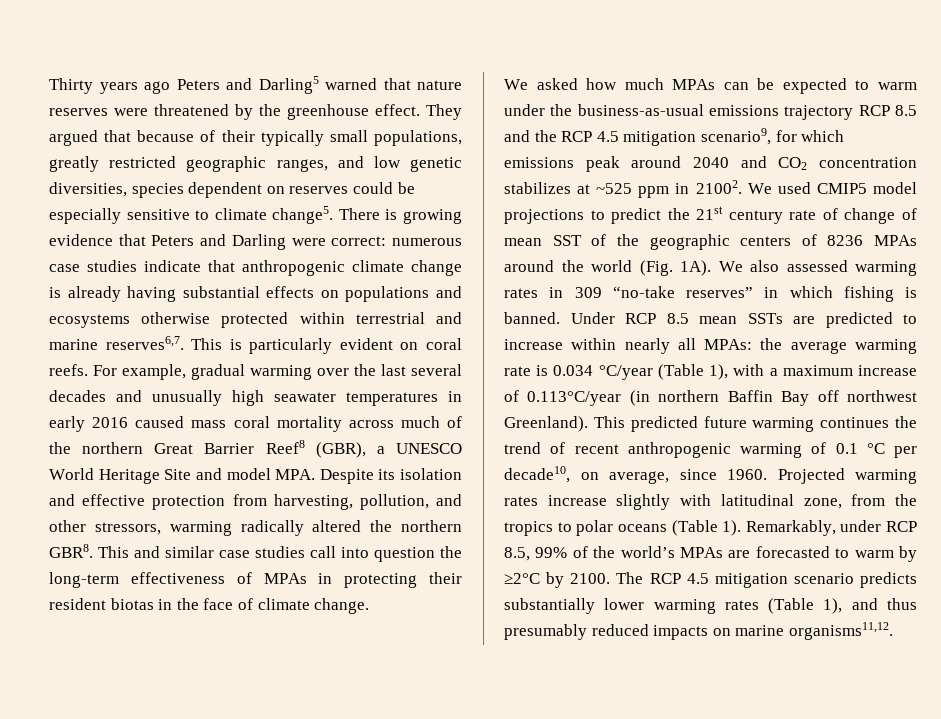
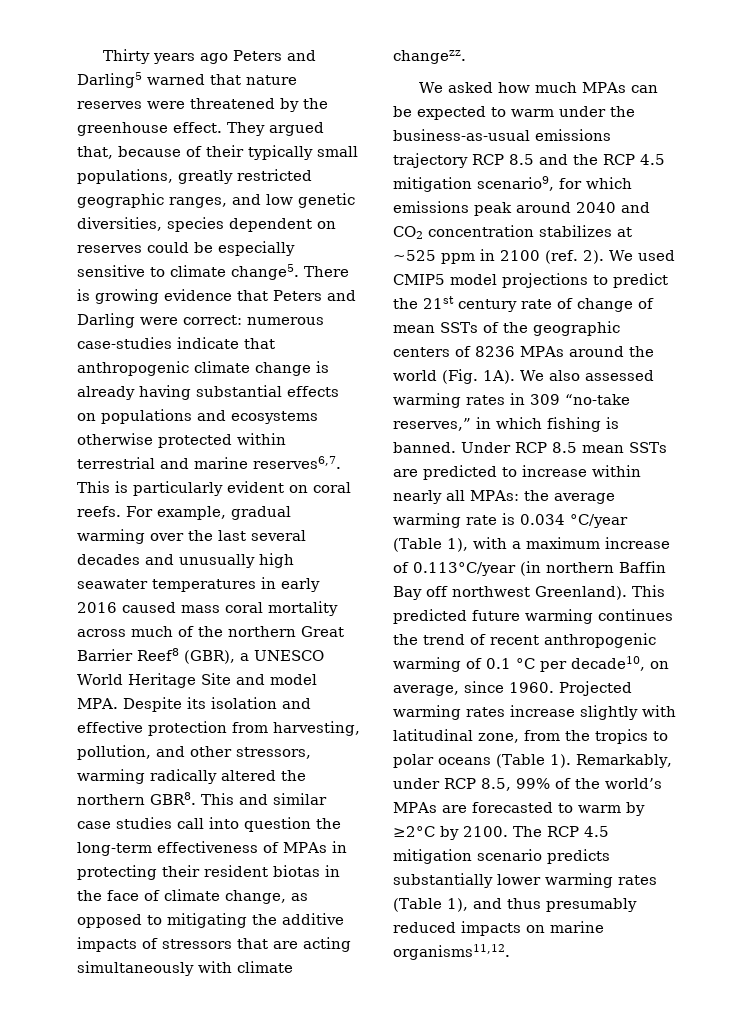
- They argued that because of their typically small populations, greatly restricted geographic ranges, and low genetic diversities, species dependent on reserves could be especially sensitive to climate change5.
+ They argued that, because of their typically small populations, greatly restricted geographic ranges, and low genetic diversities, species dependent on reserves could be especially sensitive to climate change5.
- There is growing evidence that Peters and Darling were correct: numerous case studies indicate that anthropogenic climate change is already having substantial effects on populations and ecosystems otherwise protected within terrestrial and marine reserves6,7.
+ There is growing evidence that Peters and Darling were correct: numerous case-studies indicate that anthropogenic climate change is already having substantial effects on populations and ecosystems otherwise protected within terrestrial and marine reserves6,7.
- This and similar case studies call into question the long-term effectiveness of MPAs in protecting their resident biotas in the face of climate change.
+ This and similar case studies call into question the long-term effectiveness of MPAs in protecting their resident biotas in the face of climate change, as opposed to mitigating the additive impacts of stressors that are acting simultaneously with climate changezz.
- We asked how much MPAs can be expected to warm under the business-as-usual emissions trajectory RCP 8.5 and the RCP 4.5 mitigation scenario9, for which emissions peak around 2040 and CO2 concentration stabilizes at ~525 ppm in 21002.
+ We asked how much MPAs can be expected to warm under the business-as-usual emissions trajectory RCP 8.5 and the RCP 4.5 mitigation scenario9, for which emissions peak around 2040 and CO2 concentration stabilizes at ~525 ppm in 2100 (ref. 2).
- We used CMIP5 model projections to predict the 21st century rate of change of mean SST of the geographic centers of 8236 MPAs around the world (Fig. 1A).
+ We used CMIP5 model projections to predict the 21st century rate of change of mean SSTs of the geographic centers of 8236 MPAs around the world (Fig. 1A).
- We also assessed warming rates in 309 “no-take reserves” in which fishing is banned.
+ We also assessed warming rates in 309 “no-take reserves,” in which fishing is banned.

